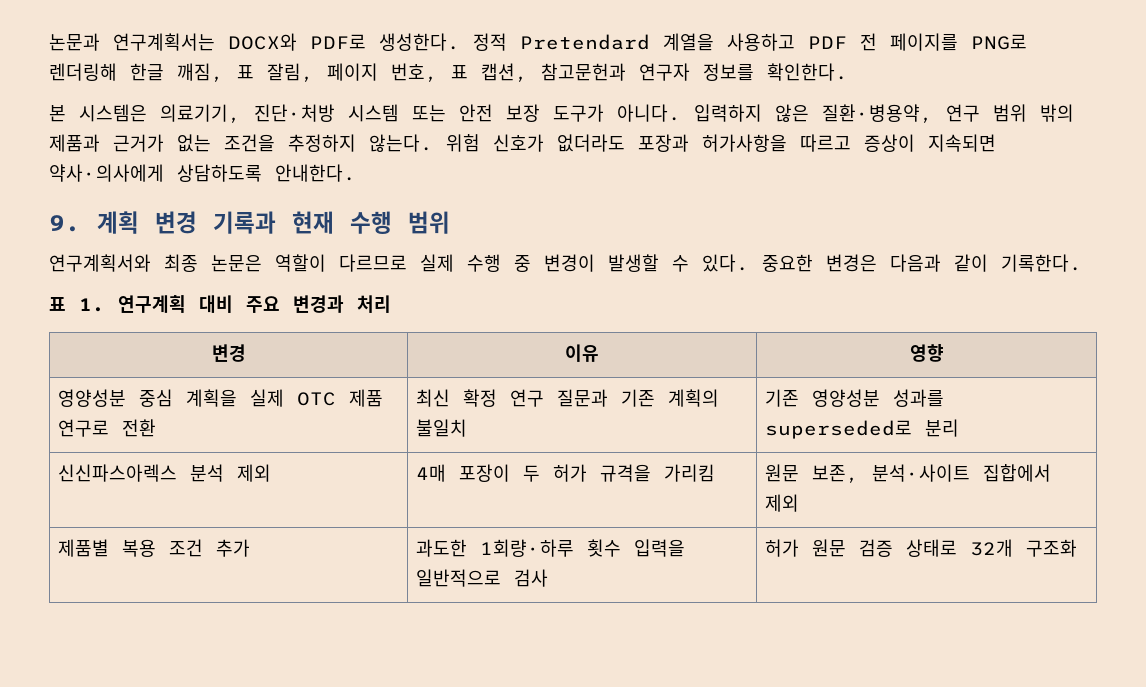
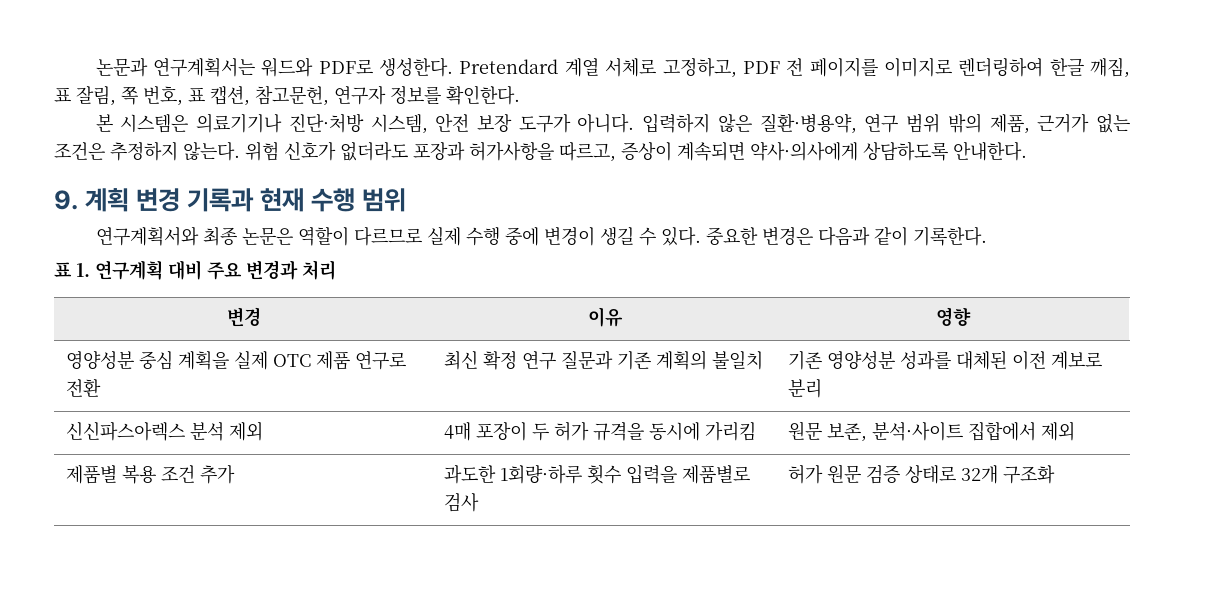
- 논문과 연구계획서는 DOCX와 PDF로 생성한다.
+ 논문과 연구계획서는 워드와 PDF로 생성한다.
- 정적 Pretendard 계열을 사용하고 PDF 전 페이지를 PNG로 렌더링해 한글 깨짐, 표 잘림, 페이지 번호, 표 캡션, 참고문헌과 연구자 정보를 확인한다.
+ Pretendard 계열 서체로 고정하고, PDF 전 페이지를 이미지로 렌더링하여 한글 깨짐, 표 잘림, 쪽 번호, 표 캡션, 참고문헌, 연구자 정보를 확인한다.
- 본 시스템은 의료기기, 진단·처방 시스템 또는 안전 보장 도구가 아니다.
+ 본 시스템은 의료기기나 진단·처방 시스템, 안전 보장 도구가 아니다.
- 입력하지 않은 질환·병용약, 연구 범위 밖의 제품과 근거가 없는 조건을 추정하지 않는다.
+ 입력하지 않은 질환·병용약, 연구 범위 밖의 제품, 근거가 없는 조건은 추정하지 않는다.
- 위험 신호가 없더라도 포장과 허가사항을 따르고 증상이 지속되면 약사·의사에게 상담하도록 안내한다.
+ 위험 신호가 없더라도 포장과 허가사항을 따르고, 증상이 계속되면 약사·의사에게 상담하도록 안내한다.
- 연구계획서와 최종 논문은 역할이 다르므로 실제 수행 중 변경이 발생할 수 있다.
+ 연구계획서와 최종 논문은 역할이 다르므로 실제 수행 중에 변경이 생길 수 있다.
- 영양성분 중심 계획을 실제 OTC 제품 연구로 전환 | 최신 확정 연구 질문과 기존 계획의 불일치 | 기존 영양성분 성과를 superseded로 분리
+ 영양성분 중심 계획을 실제 OTC 제품 연구로 전환 | 최신 확정 연구 질문과 기존 계획의 불일치 | 기존 영양성분 성과를 대체된 이전 계보로 분리
- 신신파스아렉스 분석 제외 | 4매 포장이 두 허가 규격을 가리킴 | 원문 보존, 분석·사이트 집합에서 제외
+ 신신파스아렉스 분석 제외 | 4매 포장이 두 허가 규격을 동시에 가리킴 | 원문 보존, 분석·사이트 집합에서 제외
- 제품별 복용 조건 추가 | 과도한 1회량·하루 횟수 입력을 일반적으로 검사 | 허가 원문 검증 상태로 32개 구조화
+ 제품별 복용 조건 추가 | 과도한 1회량·하루 횟수 입력을 제품별로 검사 | 허가 원문 검증 상태로 32개 구조화

